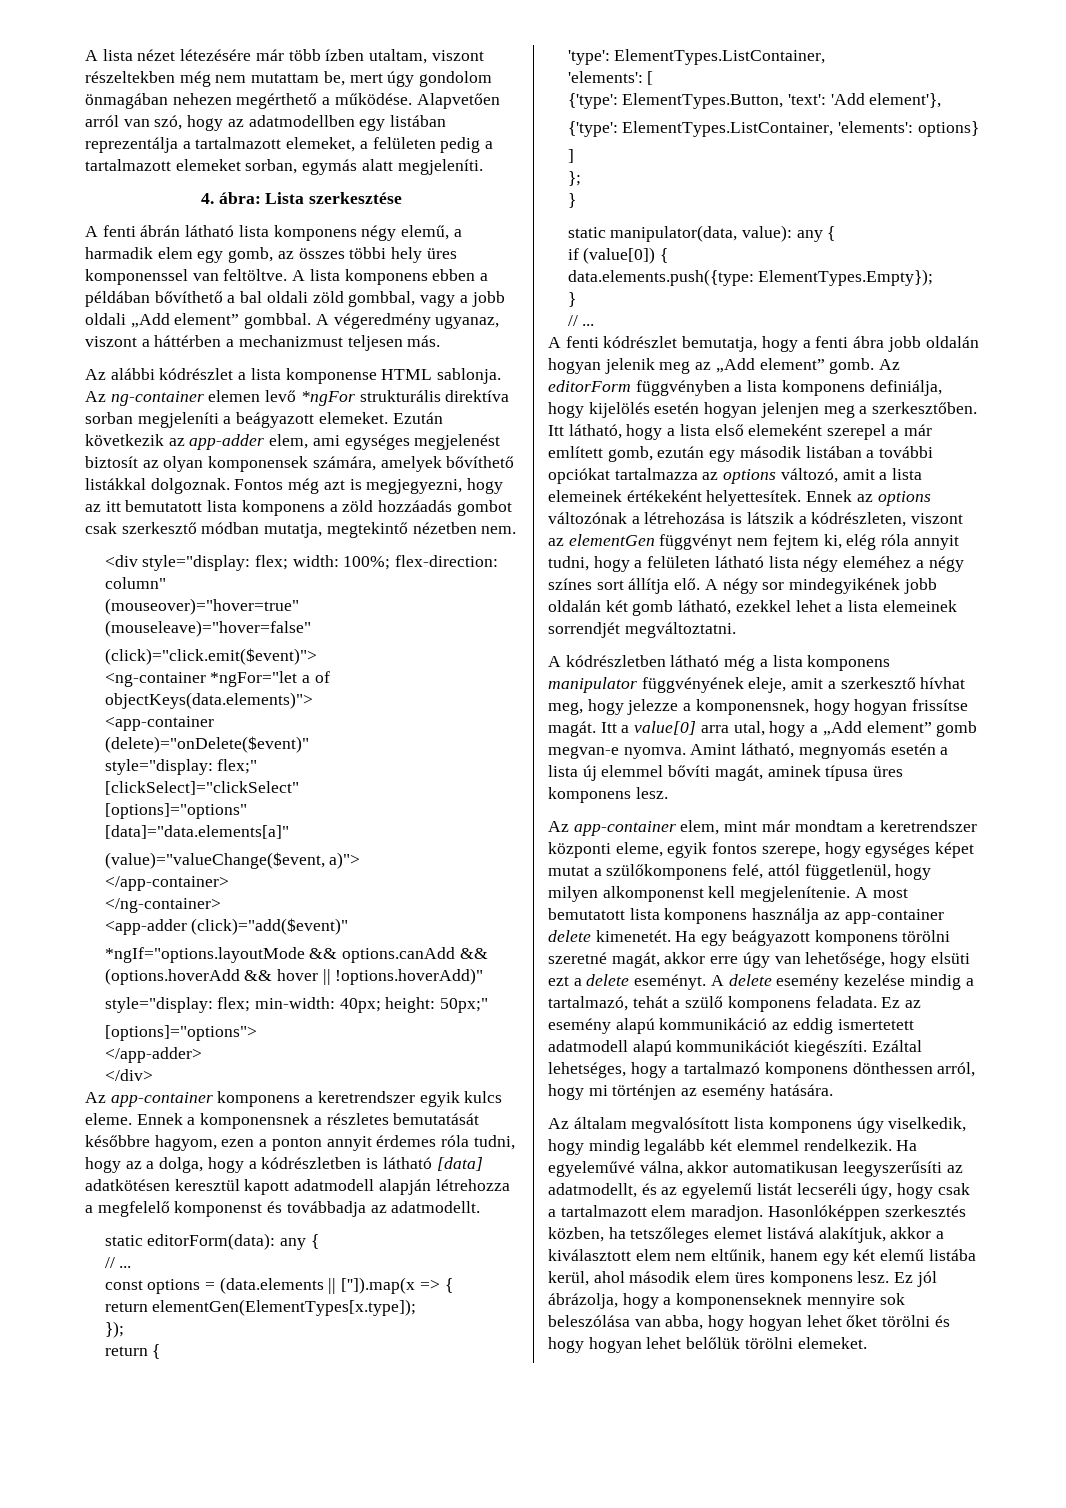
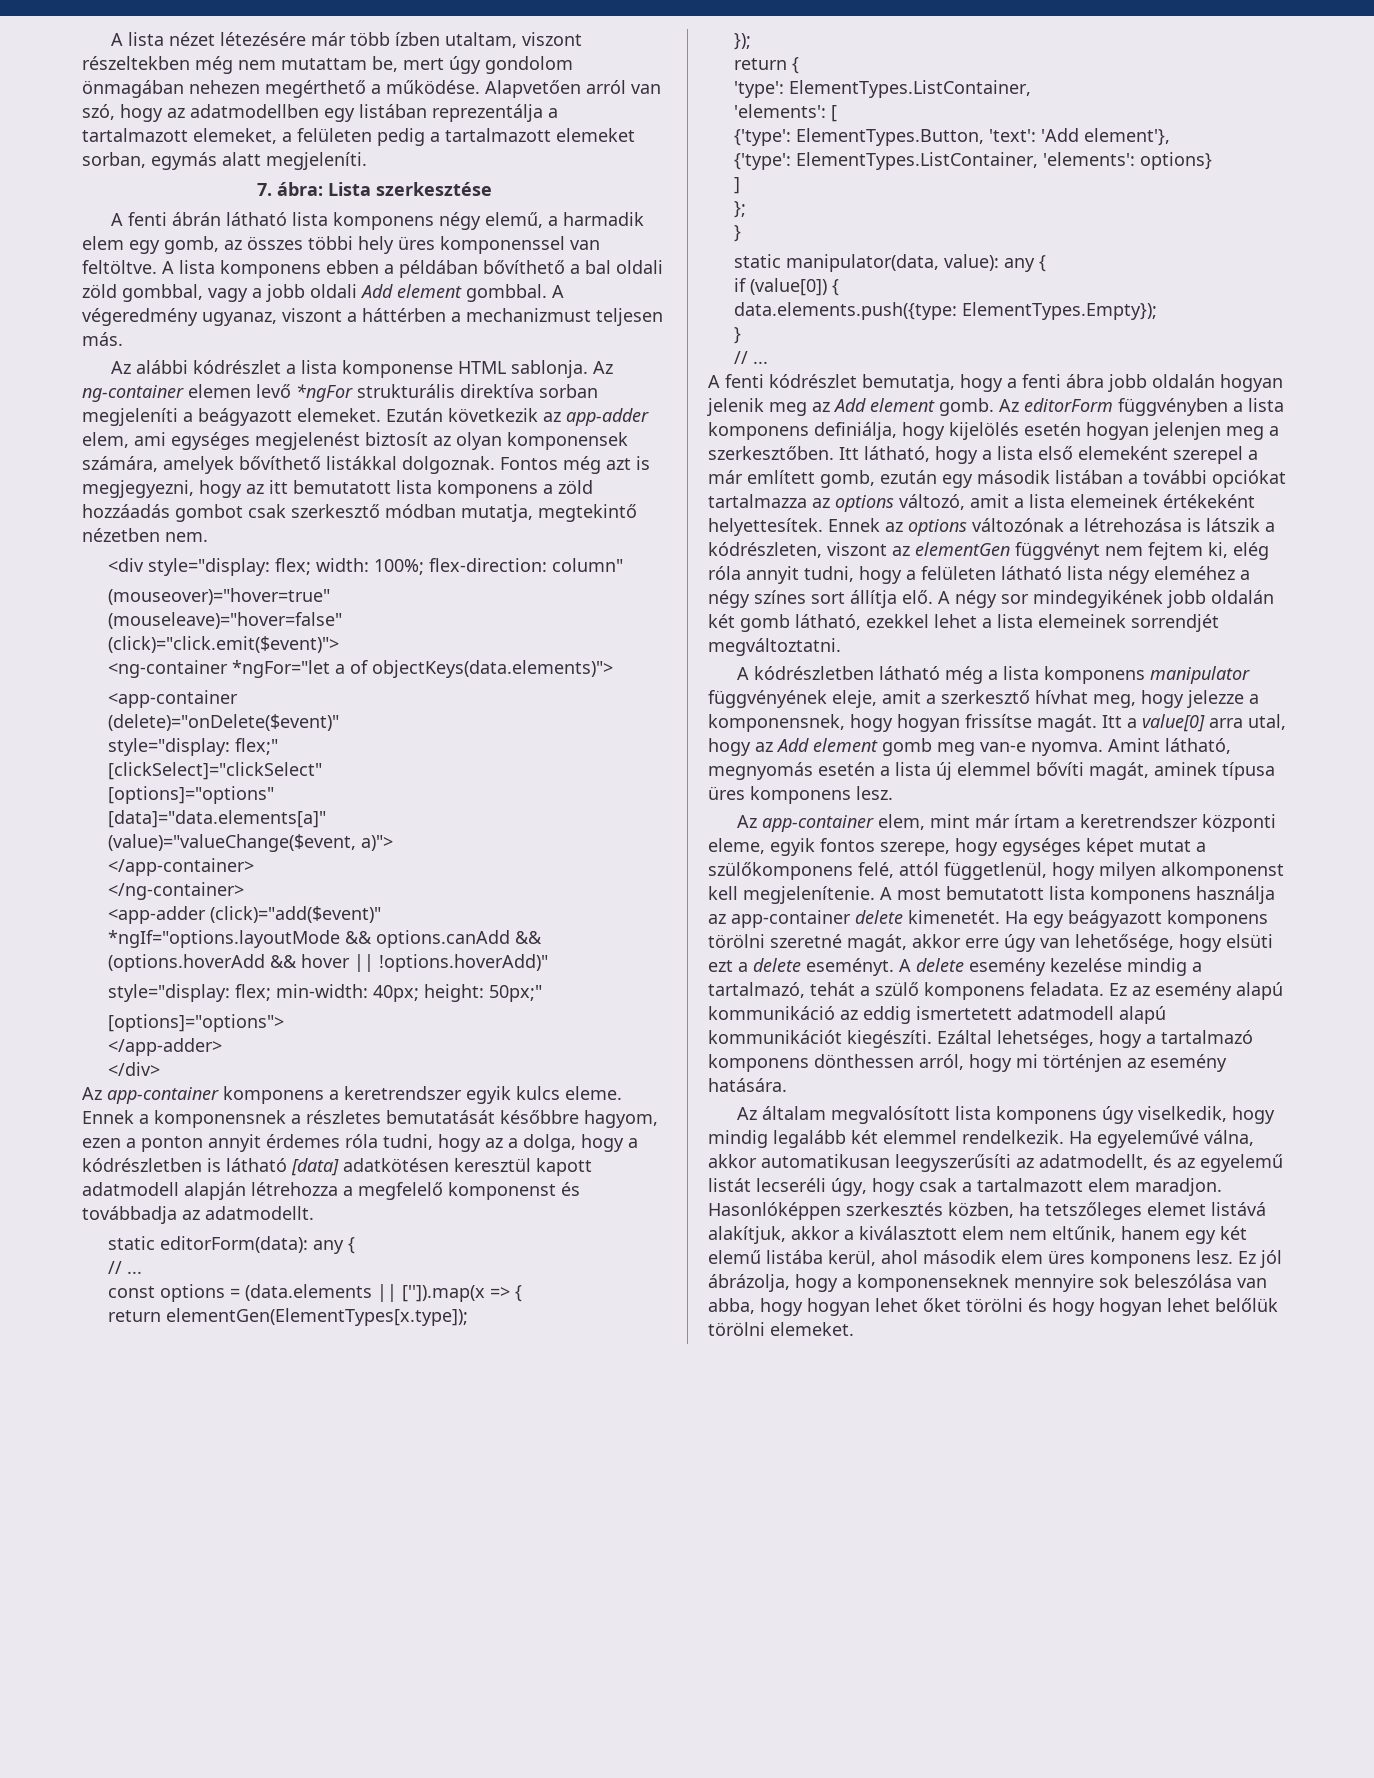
- 4. ábra: Lista szerkesztése
+ 7. ábra: Lista szerkesztése
- A lista komponens ebben a példában bővíthető a bal oldali zöld gombbal, vagy a jobb oldali „Add element” gombbal.
+ A lista komponens ebben a példában bővíthető a bal oldali zöld gombbal, vagy a jobb oldali Add element gombbal.
- A fenti kódrészlet bemutatja, hogy a fenti ábra jobb oldalán hogyan jelenik meg az „Add element” gomb.
+ A fenti kódrészlet bemutatja, hogy a fenti ábra jobb oldalán hogyan jelenik meg az Add element gomb.
- Itt a value[0] arra utal, hogy a „Add element” gomb megvan-e nyomva.
+ Itt a value[0] arra utal, hogy az Add element gomb meg van-e nyomva.
- Az app-container elem, mint már mondtam a keretrendszer központi eleme, egyik fontos szerepe, hogy egységes képet mutat a szülőkomponens felé, attól függetlenül, hogy milyen alkomponenst kell megjelenítenie.
+ Az app-container elem, mint már írtam a keretrendszer központi eleme, egyik fontos szerepe, hogy egységes képet mutat a szülőkomponens felé, attól függetlenül, hogy milyen alkomponenst kell megjelenítenie.

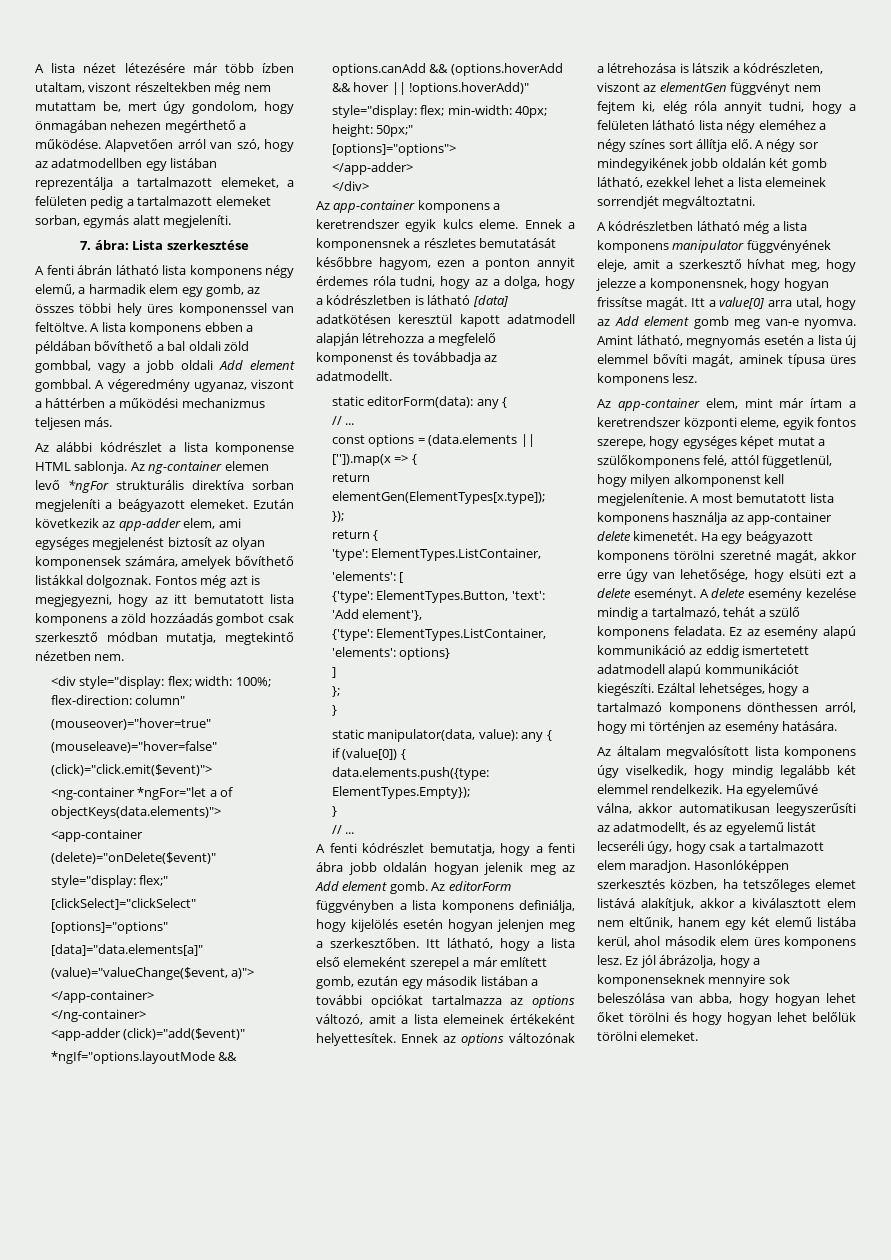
- A lista nézet létezésére már több ízben utaltam, viszont részeltekben még nem mutattam be, mert úgy gondolom önmagában nehezen megérthető a működése.
+ A lista nézet létezésére már több ízben utaltam, viszont részeltekben még nem mutattam be, mert úgy gondolom, hogy önmagában nehezen megérthető a működése.
- A végeredmény ugyanaz, viszont a háttérben a mechanizmust teljesen más.
+ A végeredmény ugyanaz, viszont a háttérben a működési mechanizmus teljesen más.

